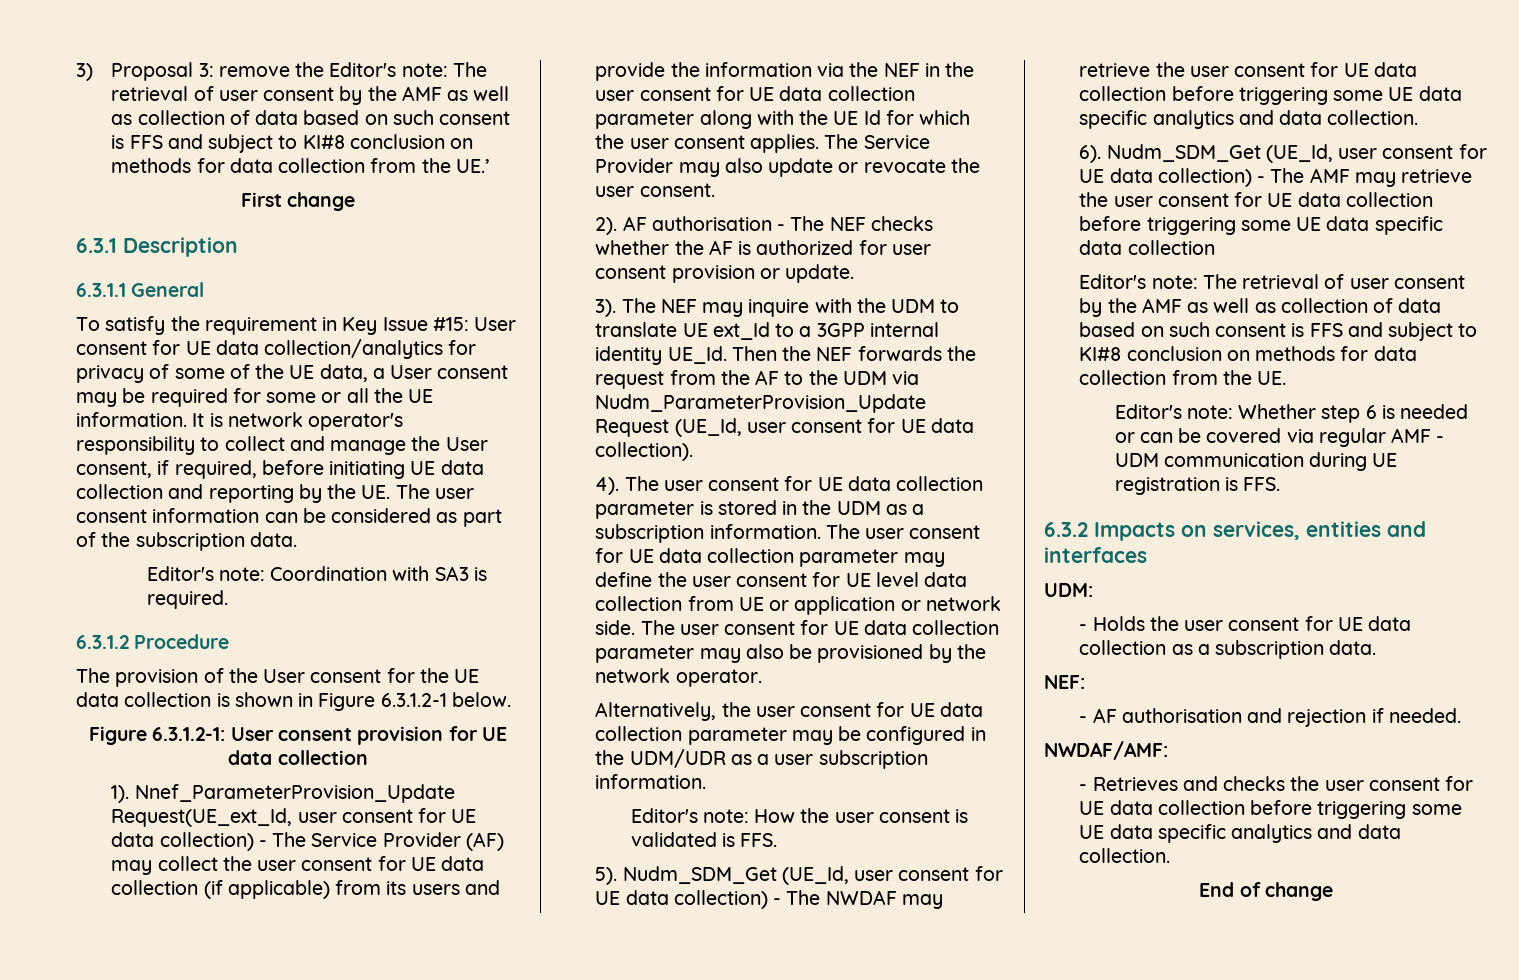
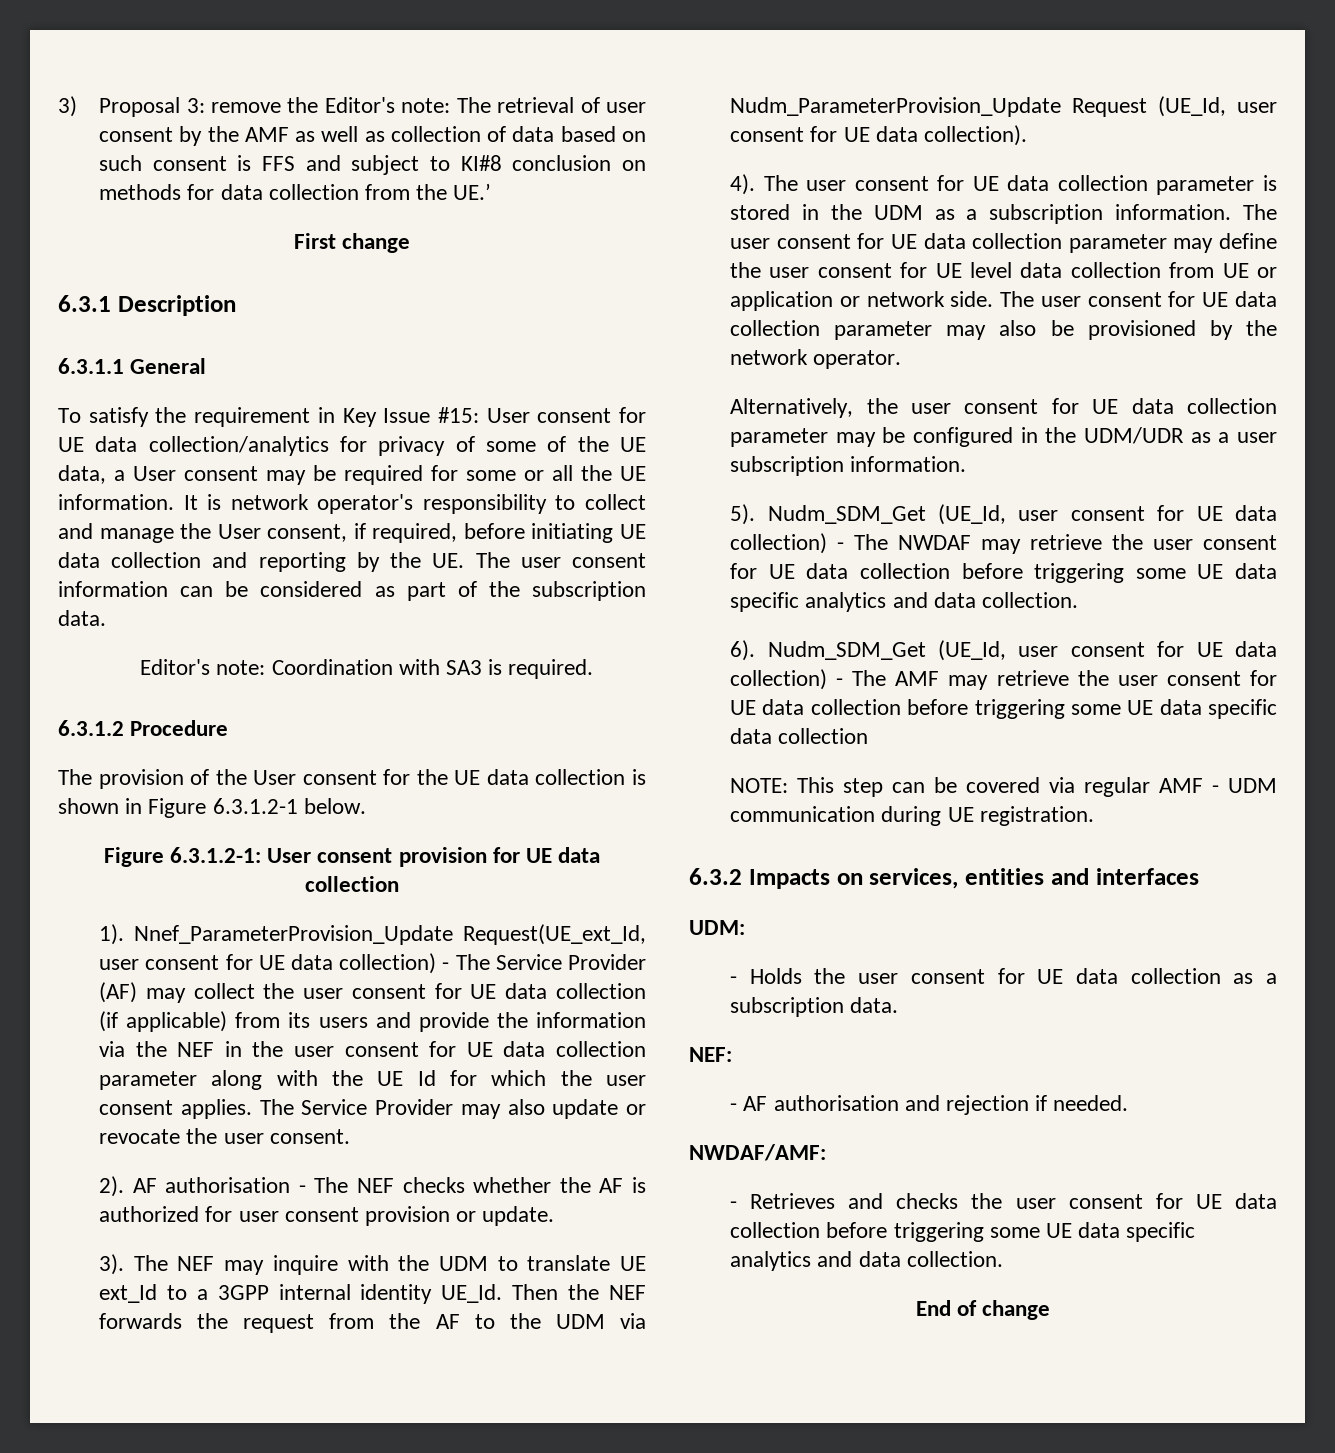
- Editor's note: How the user consent is validated is FFS.
- Editor's note: The retrieval of user consent by the AMF as well as collection of data based on such consent is FFS and subject to KI#8 conclusion on methods for data collection from the UE.
- Editor's note: Whether step 6 is needed or can be covered via regular AMF - UDM communication during UE registration is FFS.
+ NOTE: This step can be covered via regular AMF - UDM communication during UE registration.

